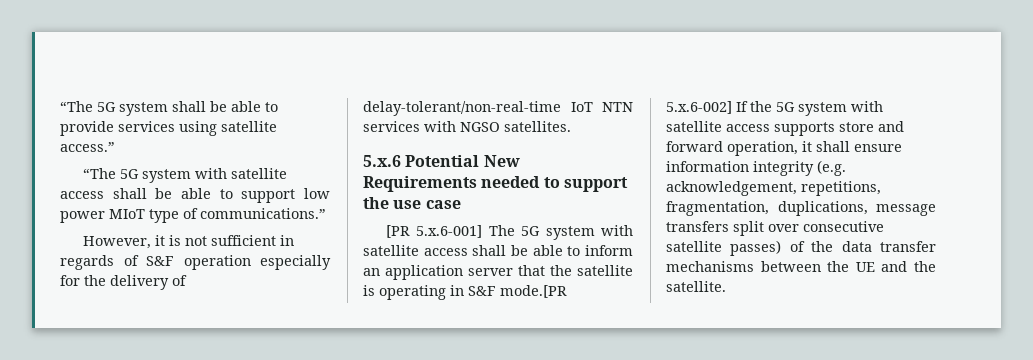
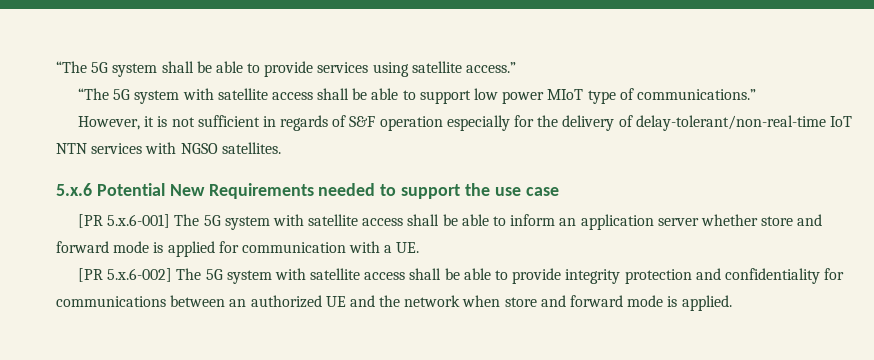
- [PR 5.x.6-001] The 5G system with satellite access shall be able to inform an application server that the satellite is operating in S&F mode.[PR 5.x.6-002] If the 5G system with satellite access supports store and forward operation, it shall ensure information integrity (e.g. acknowledgement, repetitions, fragmentation, duplications, message transfers split over consecutive satellite passes) of the data transfer mechanisms between the UE and the satellite.
+ [PR 5.x.6-001] The 5G system with satellite access shall be able to inform an application server whether store and forward mode is applied for communication with a UE.
+ [PR 5.x.6-002] The 5G system with satellite access shall be able to provide integrity protection and confidentiality for communications between an authorized UE and the network when store and forward mode is applied.

